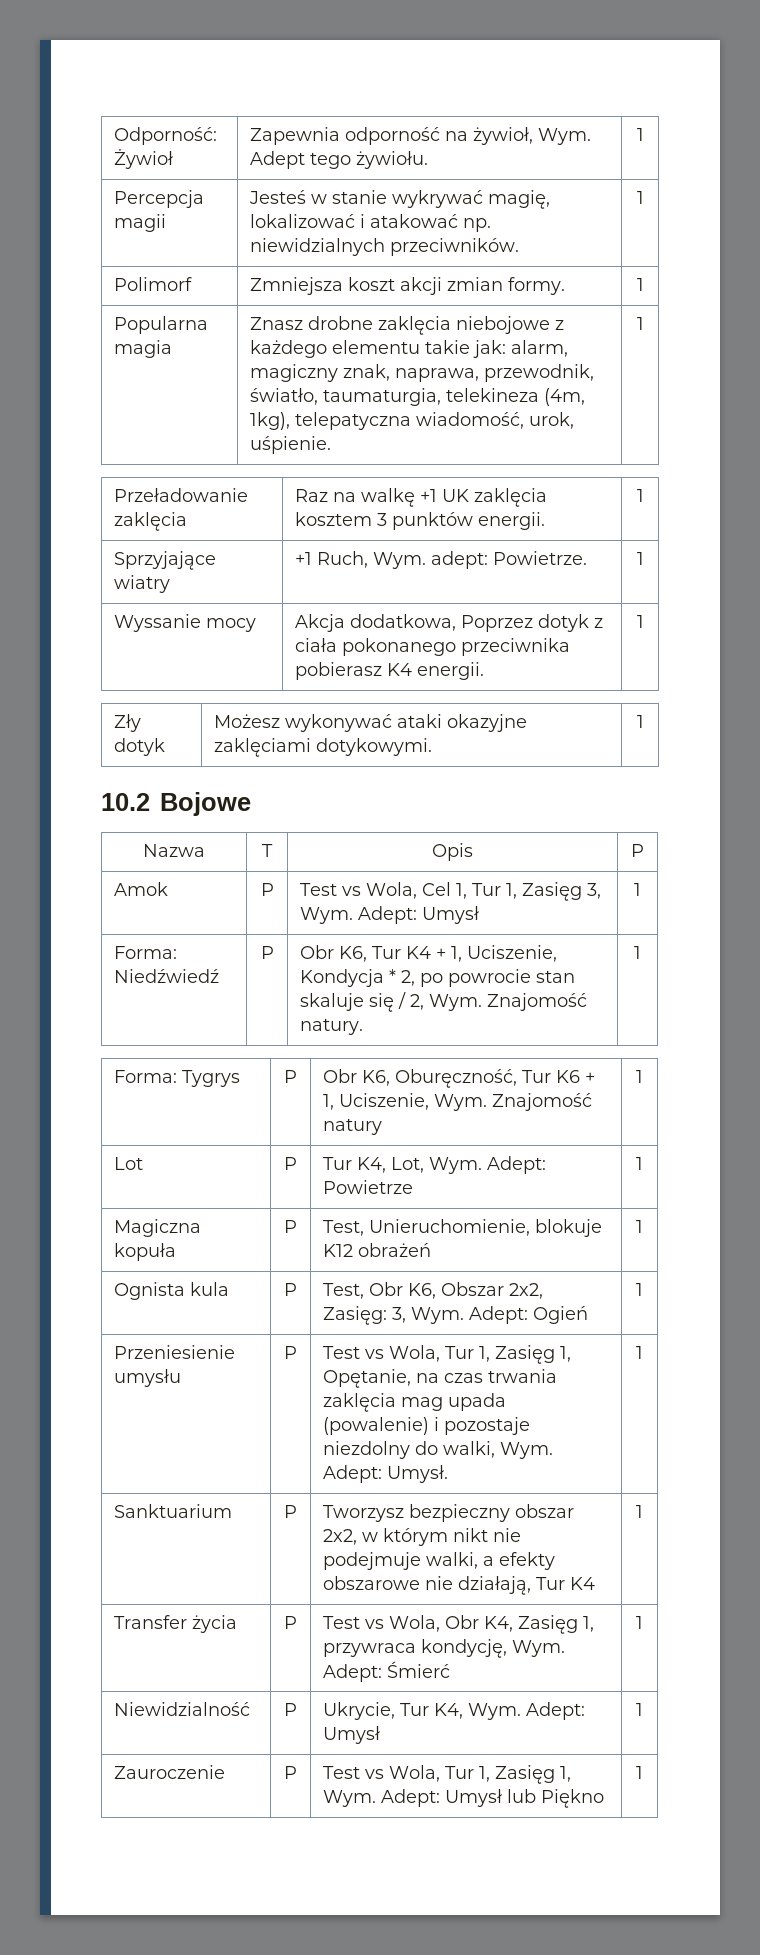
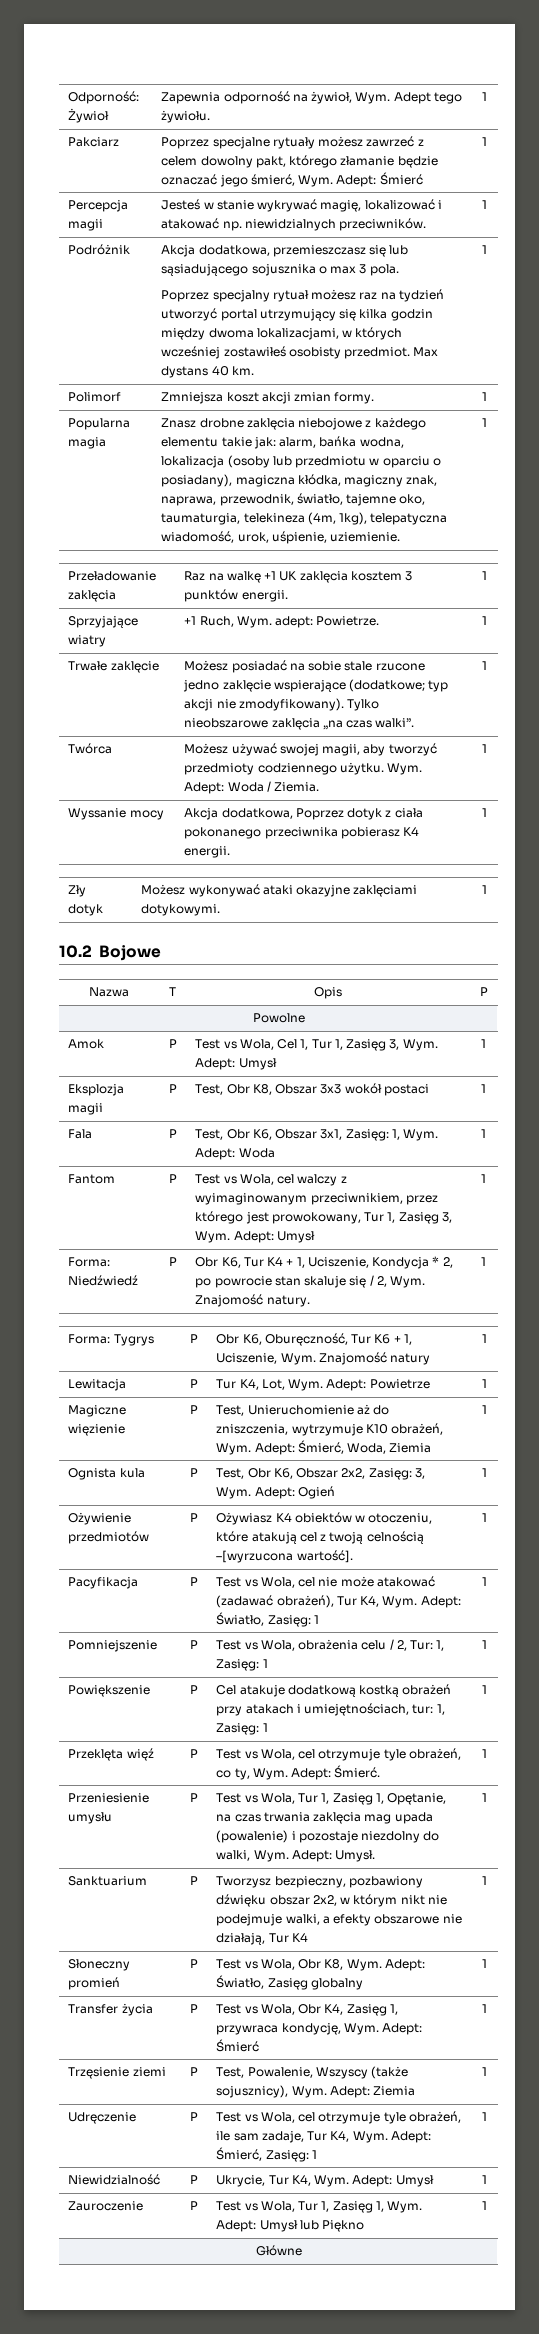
+ Pakciarz | Poprzez specjalne rytuały możesz zawrzeć z celem dowolny pakt, którego złamanie będzie oznaczać jego śmierć, Wym. Adept: Śmierć | 1
+ Podróżnik | Akcja dodatkowa, przemieszczasz się lub sąsiadującego sojusznika o max 3 pola.
+ Poprzez specjalny rytuał możesz raz na tydzień utworzyć portal utrzymujący się kilka godzin między dwoma lokalizacjami, w których wcześniej zostawiłeś osobisty przedmiot. Max dystans 40 km. | 1
- Znasz drobne zaklęcia niebojowe z każdego elementu takie jak: alarm, magiczny znak, naprawa, przewodnik, światło, taumaturgia, telekineza (4m, 1kg), telepatyczna wiadomość, urok, uśpienie.
+ Znasz drobne zaklęcia niebojowe z każdego elementu takie jak: alarm, bańka wodna, lokalizacja (osoby lub przedmiotu w oparciu o posiadany), magiczna kłódka, magiczny znak, naprawa, przewodnik, światło, tajemne oko, taumaturgia, telekineza (4m, 1kg), telepatyczna wiadomość, urok, uśpienie, uziemienie.
+ Trwałe zaklęcie | Możesz posiadać na sobie stale rzucone jedno zaklęcie wspierające (dodatkowe; typ akcji nie zmodyfikowany). Tylko nieobszarowe zaklęcia „na czas walki”. | 1
+ Twórca | Możesz używać swojej magii, aby tworzyć przedmioty codziennego użytku. Wym. Adept: Woda / Ziemia. | 1
+ Powolne
+ Eksplozja magii | P | Test, Obr K8, Obszar 3x3 wokół postaci | 1
+ Fala | P | Test, Obr K6, Obszar 3x1, Zasięg: 1, Wym. Adept: Woda | 1
+ Fantom | P | Test vs Wola, cel walczy z wyimaginowanym przeciwnikiem, przez którego jest prowokowany, Tur 1, Zasięg 3, Wym. Adept: Umysł | 1
- Lot | P | Tur K4, Lot, Wym. Adept: Powietrze | 1
+ Lewitacja | P | Tur K4, Lot, Wym. Adept: Powietrze | 1
- Magiczna kopuła | P | Test, Unieruchomienie, blokuje K12 obrażeń | 1
+ Magiczne więzienie | P | Test, Unieruchomienie aż do zniszczenia, wytrzymuje K10 obrażeń, Wym. Adept: Śmierć, Woda, Ziemia | 1
+ Ożywienie przedmiotów | P | Ożywiasz K4 obiektów w otoczeniu, które atakują cel z twoją celnością –[wyrzucona wartość]. | 1
+ Pacyfikacja | P | Test vs Wola, cel nie może atakować (zadawać obrażeń), Tur K4, Wym. Adept: Światło, Zasięg: 1 | 1
+ Pomniejszenie | P | Test vs Wola, obrażenia celu / 2, Tur: 1, Zasięg: 1 | 1
+ Powiększenie | P | Cel atakuje dodatkową kostką obrażeń przy atakach i umiejętnościach, tur: 1, Zasięg: 1 | 1
+ Przeklęta więź | P | Test vs Wola, cel otrzymuje tyle obrażeń, co ty, Wym. Adept: Śmierć. | 1
- Sanktuarium | P | Tworzysz bezpieczny obszar 2x2, w którym nikt nie podejmuje walki, a efekty obszarowe nie działają, Tur K4 | 1
+ Sanktuarium | P | Tworzysz bezpieczny, pozbawiony dźwięku obszar 2x2, w którym nikt nie podejmuje walki, a efekty obszarowe nie działają, Tur K4 | 1
+ Słoneczny promień | P | Test vs Wola, Obr K8, Wym. Adept: Światło, Zasięg globalny | 1
+ Trzęsienie ziemi | P | Test, Powalenie, Wszyscy (także sojusznicy), Wym. Adept: Ziemia | 1
+ Udręczenie | P | Test vs Wola, cel otrzymuje tyle obrażeń, ile sam zadaje, Tur K4, Wym. Adept: Śmierć, Zasięg: 1 | 1
+ Główne

